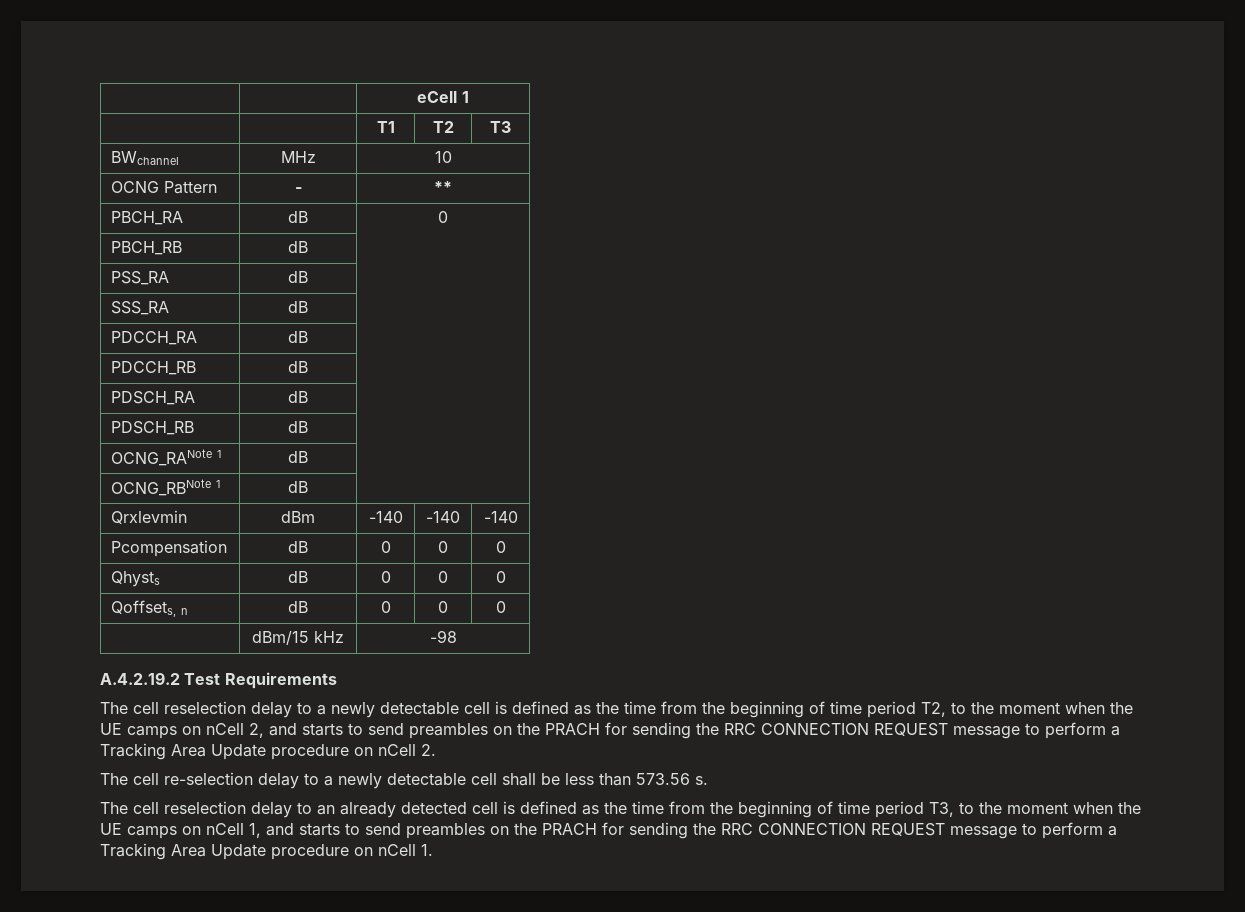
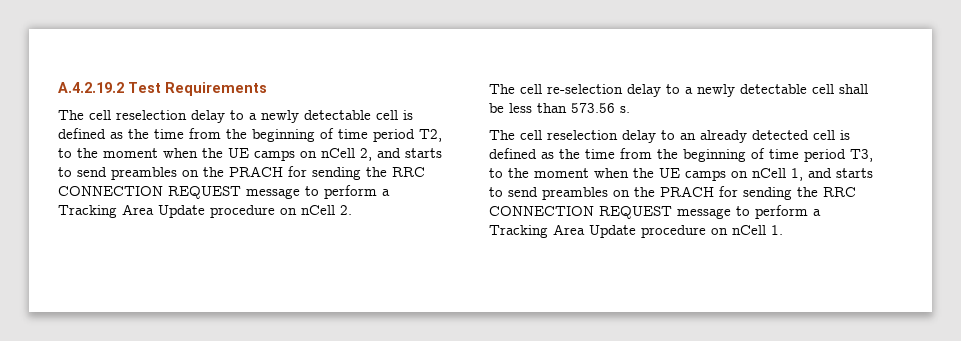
- | | eCell 1
- | | T1 | T2 | T3
- BWchannel | MHz | 10
- OCNG Pattern | - | **
- PBCH_RA | dB | 0
- PBCH_RB | dB |
- PSS_RA | dB |
- SSS_RA | dB |
- PDCCH_RA | dB |
- PDCCH_RB | dB |
- PDSCH_RA | dB |
- PDSCH_RB | dB |
- OCNG_RANote 1 | dB |
- OCNG_RBNote 1 | dB |
- Qrxlevmin | dBm | -140 | -140 | -140
- Pcompensation | dB | 0 | 0 | 0
- Qhysts | dB | 0 | 0 | 0
- Qoffsets, n | dB | 0 | 0 | 0
- | dBm/15 kHz | -98

